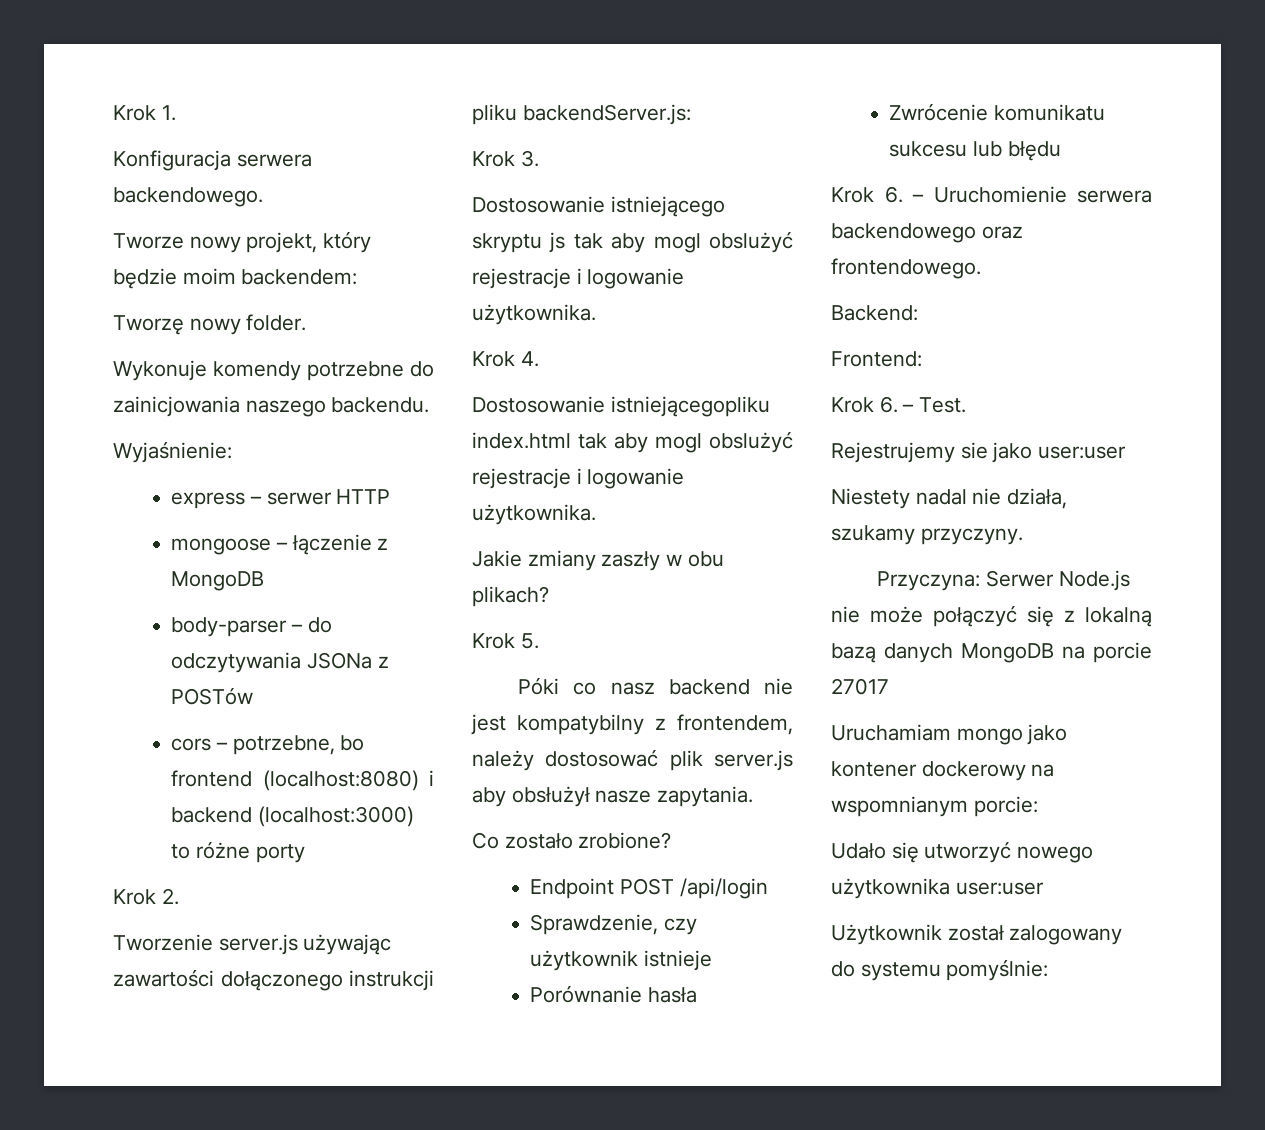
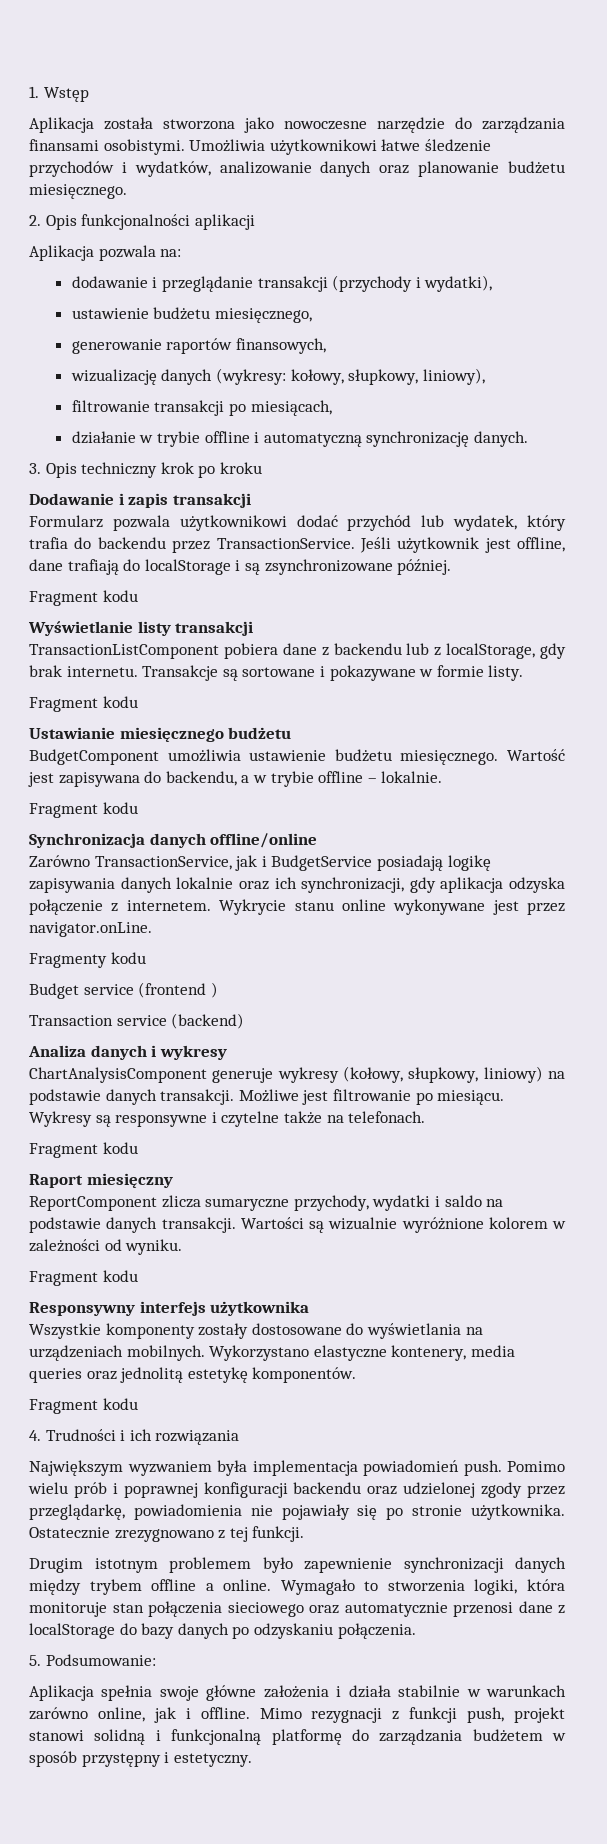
- Krok 1.
- Konfiguracja serwera backendowego.
- Tworze nowy projekt, który będzie moim backendem:
- Tworzę nowy folder.
- Wykonuje komendy potrzebne do zainicjowania naszego backendu.
- Wyjaśnienie:
- express – serwer HTTP
- mongoose – łączenie z MongoDB
- body-parser – do odczytywania JSONa z POSTów
- cors – potrzebne, bo frontend (localhost:8080) i backend (localhost:3000) to różne porty
- Krok 2.
- Tworzenie server.js używając zawartości dołączonego instrukcji pliku backendServer.js:
- Krok 3.
- Dostosowanie istniejącego skryptu js tak aby mogl obslużyć rejestracje i logowanie użytkownika.
- Krok 4.
- Dostosowanie istniejącegopliku index.html tak aby mogl obslużyć rejestracje i logowanie użytkownika.
- Jakie zmiany zaszły w obu plikach?
- Krok 5.
- Póki co nasz backend nie jest kompatybilny z frontendem, należy dostosować plik server.js aby obsłużył nasze zapytania.
- Co zostało zrobione?
- Endpoint POST /api/login
- Sprawdzenie, czy użytkownik istnieje
- Porównanie hasła
- Zwrócenie komunikatu sukcesu lub błędu
- Krok 6. – Uruchomienie serwera backendowego oraz frontendowego.
- Backend:
- Frontend:
- Krok 6. – Test.
- Rejestrujemy sie jako user:user
- Niestety nadal nie działa, szukamy przyczyny.
- Przyczyna: Serwer Node.js nie może połączyć się z lokalną bazą danych MongoDB na porcie 27017
- Uruchamiam mongo jako kontener dockerowy na wspomnianym porcie:
- Udało się utworzyć nowego użytkownika user:user
- Użytkownik został zalogowany do systemu pomyślnie:
+ 1. Wstęp
+ Aplikacja została stworzona jako nowoczesne narzędzie do zarządzania finansami osobistymi. Umożliwia użytkownikowi łatwe śledzenie przychodów i wydatków, analizowanie danych oraz planowanie budżetu miesięcznego.
+ 2. Opis funkcjonalności aplikacji
+ Aplikacja pozwala na:
+ dodawanie i przeglądanie transakcji (przychody i wydatki),
+ ustawienie budżetu miesięcznego,
+ generowanie raportów finansowych,
+ wizualizację danych (wykresy: kołowy, słupkowy, liniowy),
+ filtrowanie transakcji po miesiącach,
+ działanie w trybie offline i automatyczną synchronizację danych.
+ 3. Opis techniczny krok po kroku
+ Dodawanie i zapis transakcji
+ Formularz pozwala użytkownikowi dodać przychód lub wydatek, który trafia do backendu przez TransactionService. Jeśli użytkownik jest offline, dane trafiają do localStorage i są zsynchronizowane później.
+ Fragment kodu
+ Wyświetlanie listy transakcji
+ TransactionListComponent pobiera dane z backendu lub z localStorage, gdy brak internetu. Transakcje są sortowane i pokazywane w formie listy.
+ Fragment kodu
+ Ustawianie miesięcznego budżetu
+ BudgetComponent umożliwia ustawienie budżetu miesięcznego. Wartość jest zapisywana do backendu, a w trybie offline – lokalnie.
+ Fragment kodu
+ Synchronizacja danych offline/online
+ Zarówno TransactionService, jak i BudgetService posiadają logikę zapisywania danych lokalnie oraz ich synchronizacji, gdy aplikacja odzyska połączenie z internetem. Wykrycie stanu online wykonywane jest przez navigator.onLine.
+ Fragmenty kodu
+ Budget service (frontend )
+ Transaction service (backend)
+ Analiza danych i wykresy
+ ChartAnalysisComponent generuje wykresy (kołowy, słupkowy, liniowy) na podstawie danych transakcji. Możliwe jest filtrowanie po miesiącu. Wykresy są responsywne i czytelne także na telefonach.
+ Fragment kodu
+ Raport miesięczny
+ ReportComponent zlicza sumaryczne przychody, wydatki i saldo na podstawie danych transakcji. Wartości są wizualnie wyróżnione kolorem w zależności od wyniku.
+ Fragment kodu
+ Responsywny interfejs użytkownika
+ Wszystkie komponenty zostały dostosowane do wyświetlania na urządzeniach mobilnych. Wykorzystano elastyczne kontenery, media queries oraz jednolitą estetykę komponentów.
+ Fragment kodu
+ 4. Trudności i ich rozwiązania
+ Największym wyzwaniem była implementacja powiadomień push. Pomimo wielu prób i poprawnej konfiguracji backendu oraz udzielonej zgody przez przeglądarkę, powiadomienia nie pojawiały się po stronie użytkownika. Ostatecznie zrezygnowano z tej funkcji.
+ Drugim istotnym problemem było zapewnienie synchronizacji danych między trybem offline a online. Wymagało to stworzenia logiki, która monitoruje stan połączenia sieciowego oraz automatycznie przenosi dane z localStorage do bazy danych po odzyskaniu połączenia.
+ 5. Podsumowanie:
+ Aplikacja spełnia swoje główne założenia i działa stabilnie w warunkach zarówno online, jak i offline. Mimo rezygnacji z funkcji push, projekt stanowi solidną i funkcjonalną platformę do zarządzania budżetem w sposób przystępny i estetyczny.

